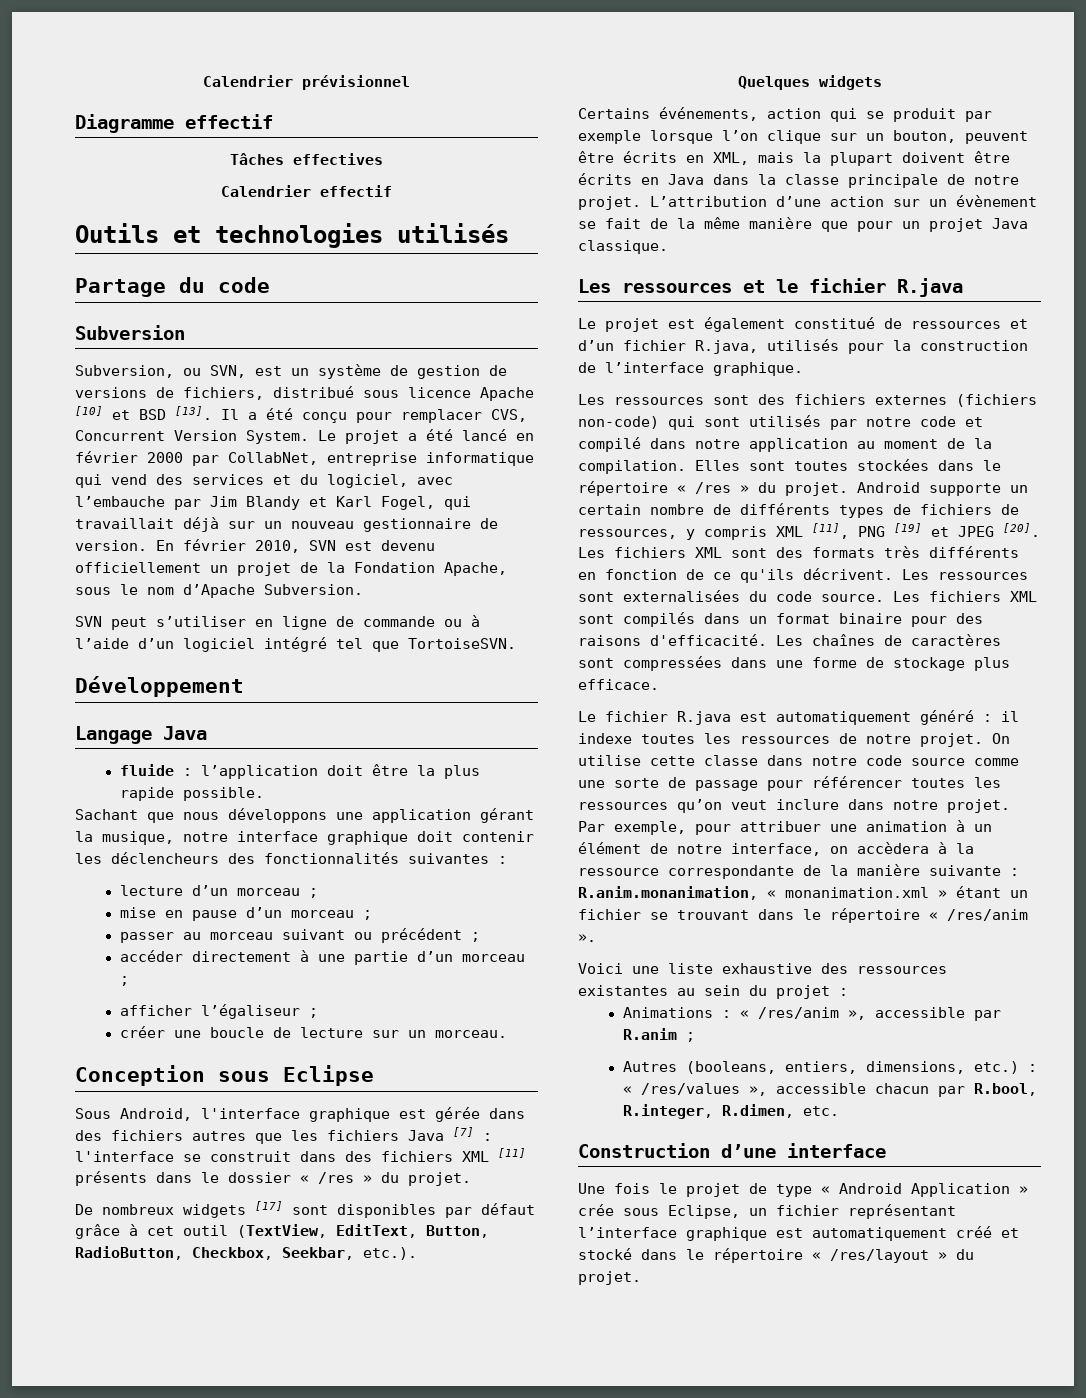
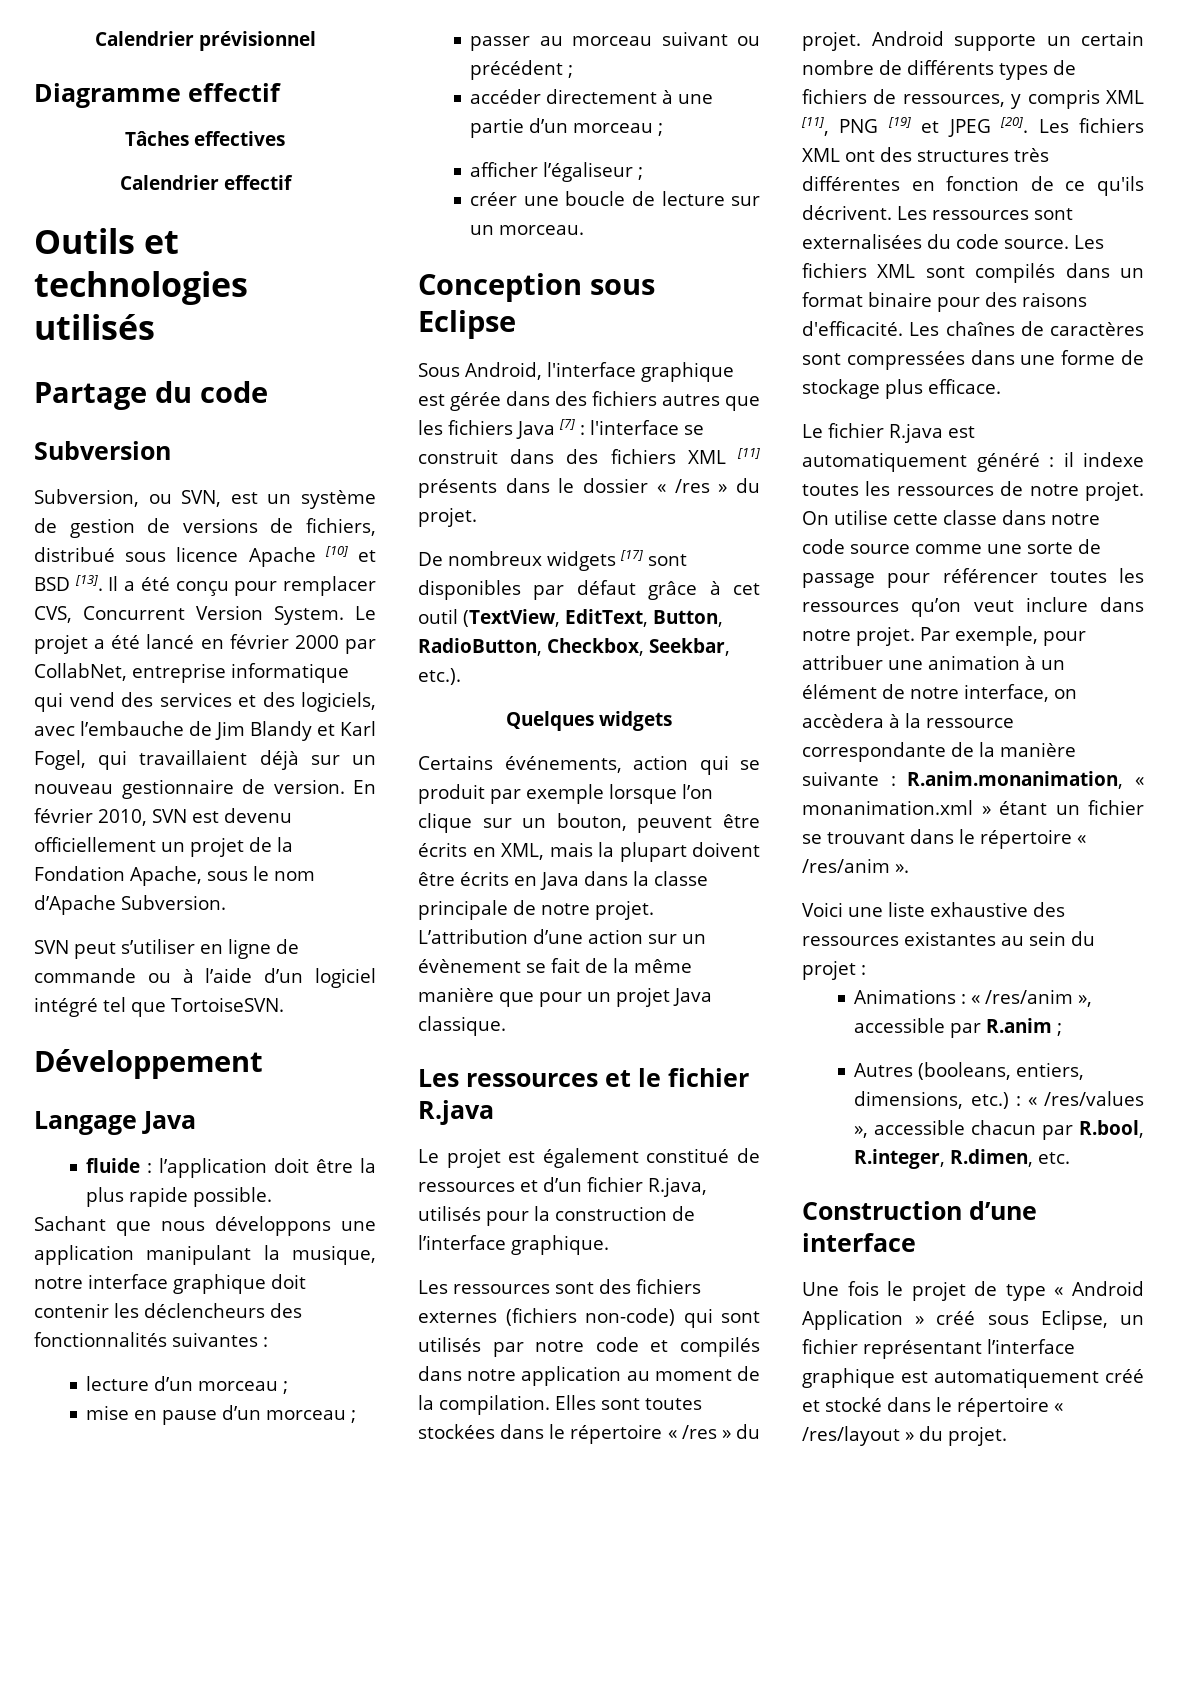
- Le projet a été lancé en février 2000 par CollabNet, entreprise informatique qui vend des services et du logiciel, avec l’embauche par Jim Blandy et Karl Fogel, qui travaillait déjà sur un nouveau gestionnaire de version.
+ Le projet a été lancé en février 2000 par CollabNet, entreprise informatique qui vend des services et des logiciels, avec l’embauche de Jim Blandy et Karl Fogel, qui travaillaient déjà sur un nouveau gestionnaire de version.
- Sachant que nous développons une application gérant la musique, notre interface graphique doit contenir les déclencheurs des fonctionnalités suivantes :
+ Sachant que nous développons une application manipulant la musique, notre interface graphique doit contenir les déclencheurs des fonctionnalités suivantes :
- Les ressources sont des fichiers externes (fichiers non-code) qui sont utilisés par notre code et compilé dans notre application au moment de la compilation.
+ Les ressources sont des fichiers externes (fichiers non-code) qui sont utilisés par notre code et compilés dans notre application au moment de la compilation.
- Les fichiers XML sont des formats très différents en fonction de ce qu'ils décrivent.
+ Les fichiers XML ont des structures très différentes en fonction de ce qu'ils décrivent.
- Une fois le projet de type « Android Application » crée sous Eclipse, un fichier représentant l’interface graphique est automatiquement créé et stocké dans le répertoire « /res/layout » du projet.
+ Une fois le projet de type « Android Application » créé sous Eclipse, un fichier représentant l’interface graphique est automatiquement créé et stocké dans le répertoire « /res/layout » du projet.

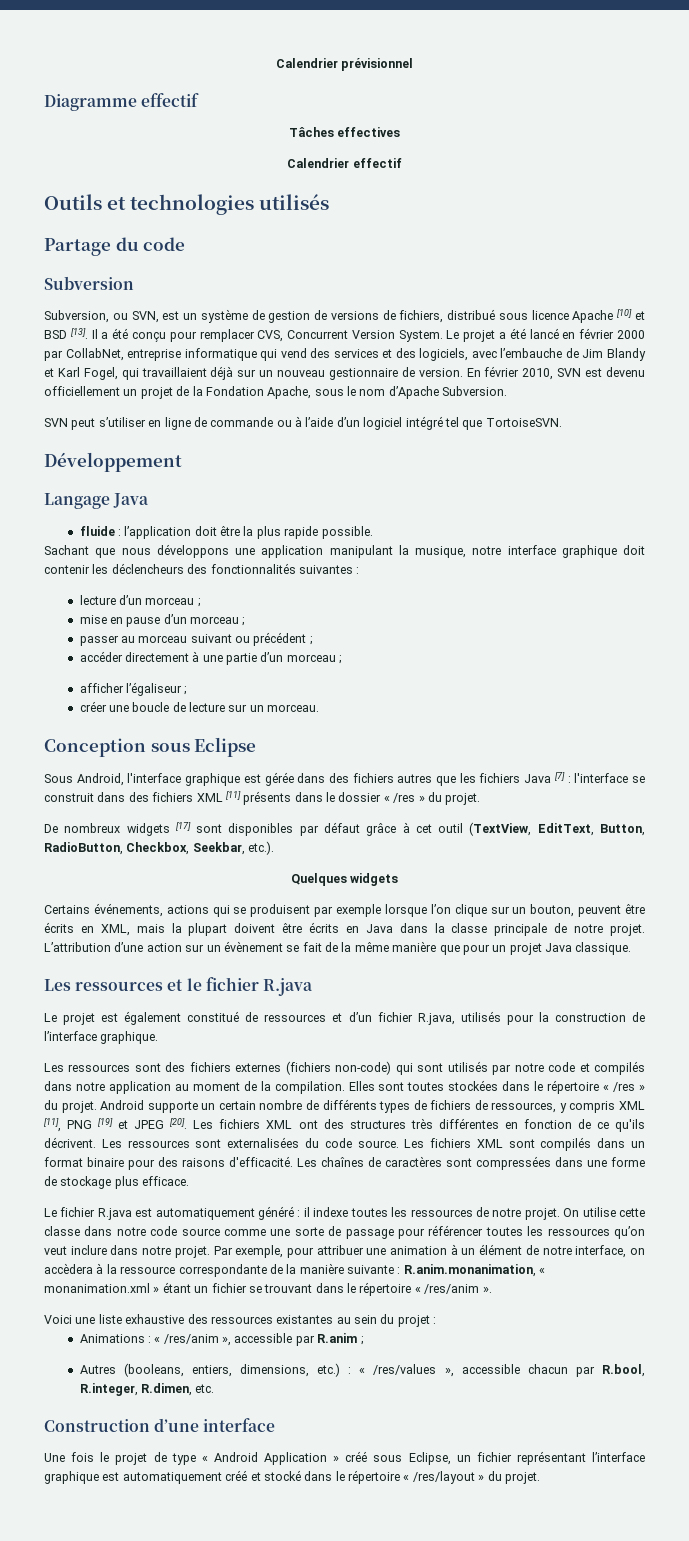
- Certains événements, action qui se produit par exemple lorsque l’on clique sur un bouton, peuvent être écrits en XML, mais la plupart doivent être écrits en Java dans la classe principale de notre projet.
+ Certains événements, actions qui se produisent par exemple lorsque l’on clique sur un bouton, peuvent être écrits en XML, mais la plupart doivent être écrits en Java dans la classe principale de notre projet.

